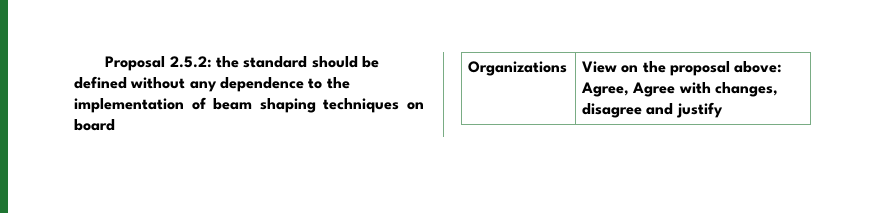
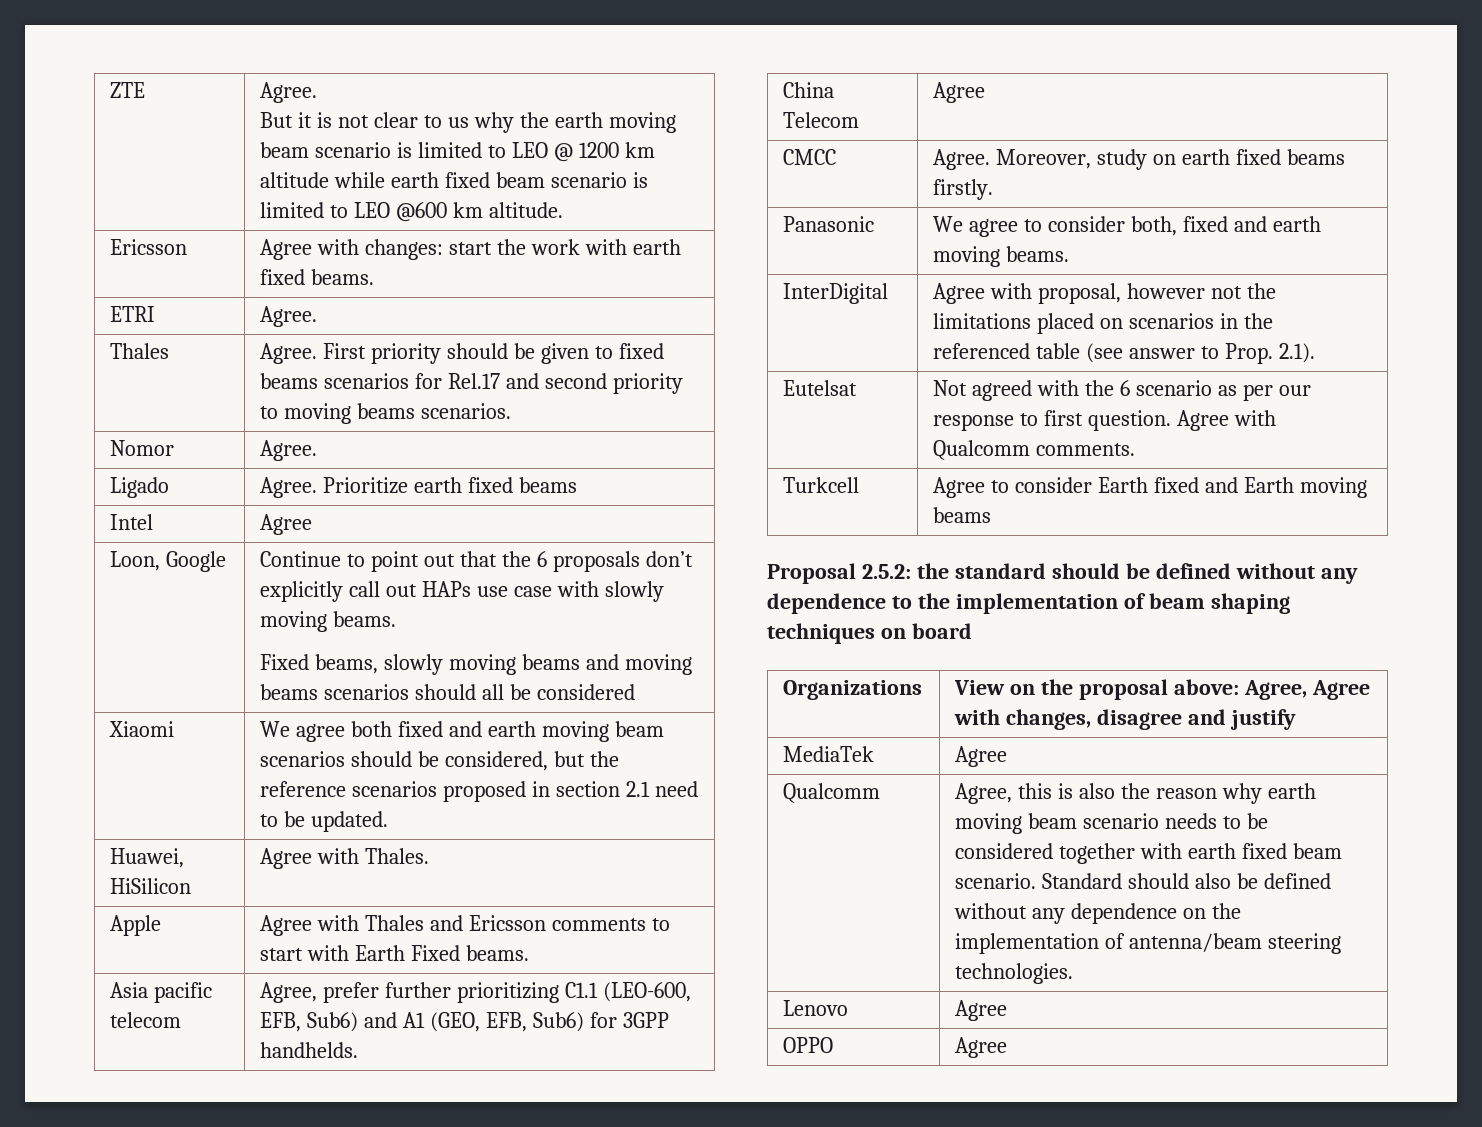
+ ZTE | Agree.
+ But it is not clear to us why the earth moving beam scenario is limited to LEO @ 1200 km altitude while earth fixed beam scenario is limited to LEO @600 km altitude.
+ Ericsson | Agree with changes: start the work with earth fixed beams.
+ ETRI | Agree.
+ Thales | Agree. First priority should be given to fixed beams scenarios for Rel.17 and second priority to moving beams scenarios.
+ Nomor | Agree.
+ Ligado | Agree. Prioritize earth fixed beams
+ Intel | Agree
+ Loon, Google | Continue to point out that the 6 proposals don’t explicitly call out HAPs use case with slowly moving beams.
+ Fixed beams, slowly moving beams and moving beams scenarios should all be considered
+ Xiaomi | We agree both fixed and earth moving beam scenarios should be considered, but the reference scenarios proposed in section 2.1 need to be updated.
+ Huawei, HiSilicon | Agree with Thales.
+ Apple | Agree with Thales and Ericsson comments to start with Earth Fixed beams.
+ Asia pacific telecom | Agree, prefer further prioritizing C1.1 (LEO-600, EFB, Sub6) and A1 (GEO, EFB, Sub6) for 3GPP handhelds.
+ China Telecom | Agree
+ CMCC | Agree. Moreover, study on earth fixed beams firstly.
+ Panasonic | We agree to consider both, fixed and earth moving beams.
+ InterDigital | Agree with proposal, however not the limitations placed on scenarios in the referenced table (see answer to Prop. 2.1).
+ Eutelsat | Not agreed with the 6 scenario as per our response to first question. Agree with Qualcomm comments.
+ Turkcell | Agree to consider Earth fixed and Earth moving beams
+ MediaTek | Agree
+ Qualcomm | Agree, this is also the reason why earth moving beam scenario needs to be considered together with earth fixed beam scenario. Standard should also be defined without any dependence on the implementation of antenna/beam steering technologies.
+ Lenovo | Agree
+ OPPO | Agree

